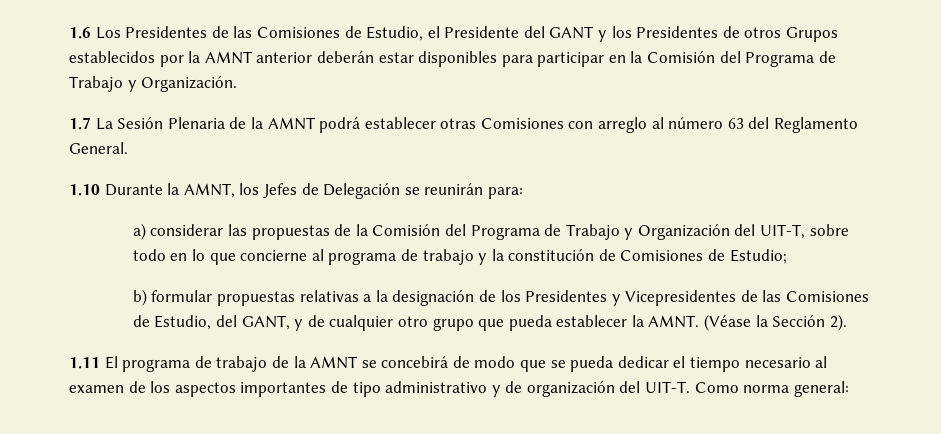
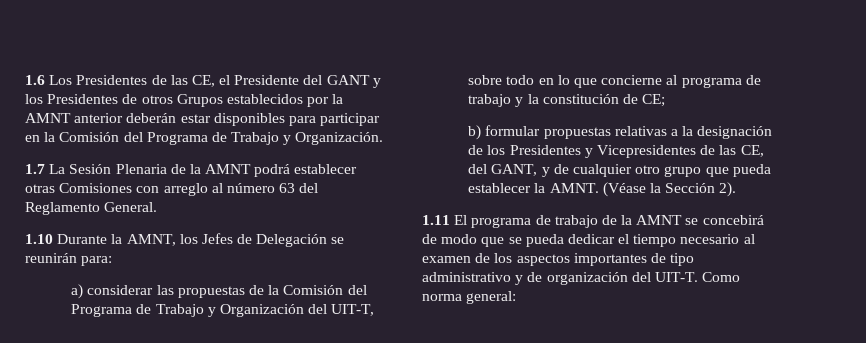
- 1.6 Los Presidentes de las Comisiones de Estudio, el Presidente del GANT y los Presidentes de otros Grupos establecidos por la AMNT anterior deberán estar disponibles para participar en la Comisión del Programa de Trabajo y Organización.
+ 1.6 Los Presidentes de las CE, el Presidente del GANT y los Presidentes de otros Grupos establecidos por la AMNT anterior deberán estar disponibles para participar en la Comisión del Programa de Trabajo y Organización.
- a) considerar las propuestas de la Comisión del Programa de Trabajo y Organización del UIT-T, sobre todo en lo que concierne al programa de trabajo y la constitución de Comisiones de Estudio;
+ a) considerar las propuestas de la Comisión del Programa de Trabajo y Organización del UIT-T, sobre todo en lo que concierne al programa de trabajo y la constitución de CE;
- b) formular propuestas relativas a la designación de los Presidentes y Vicepresidentes de las Comisiones de Estudio, del GANT, y de cualquier otro grupo que pueda establecer la AMNT.
+ b) formular propuestas relativas a la designación de los Presidentes y Vicepresidentes de las CE, del GANT, y de cualquier otro grupo que pueda establecer la AMNT.

